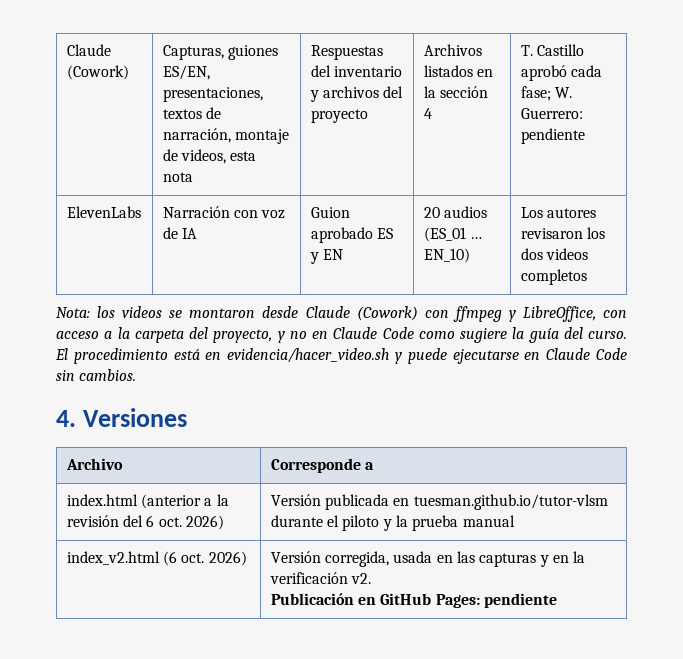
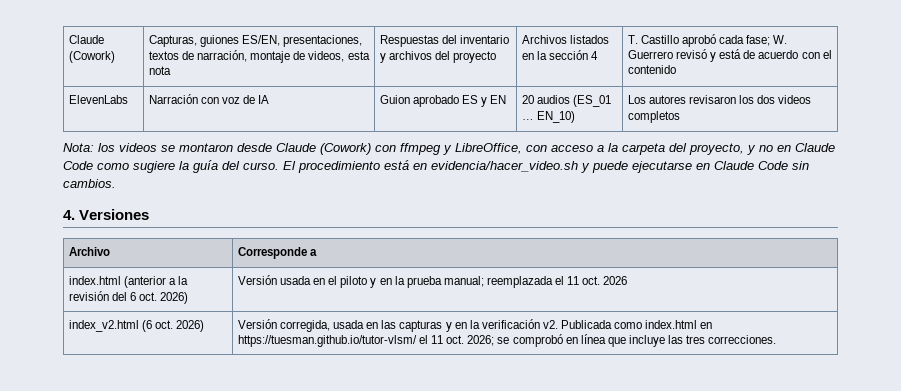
- T. Castillo aprobó cada fase; W. Guerrero: pendiente
+ T. Castillo aprobó cada fase; W. Guerrero revisó y está de acuerdo con el contenido
- index.html (anterior a la revisión del 6 oct. 2026) | Versión publicada en tuesman.github.io/tutor-vlsm durante el piloto y la prueba manual
+ index.html (anterior a la revisión del 6 oct. 2026) | Versión usada en el piloto y en la prueba manual; reemplazada el 11 oct. 2026
- index_v2.html (6 oct. 2026) | Versión corregida, usada en las capturas y en la verificación v2.
- Publicación en GitHub Pages: pendiente
+ index_v2.html (6 oct. 2026) | Versión corregida, usada en las capturas y en la verificación v2. Publicada como index.html en https://tuesman.github.io/tutor-vlsm/ el 11 oct. 2026; se comprobó en línea que incluye las tres correcciones.

